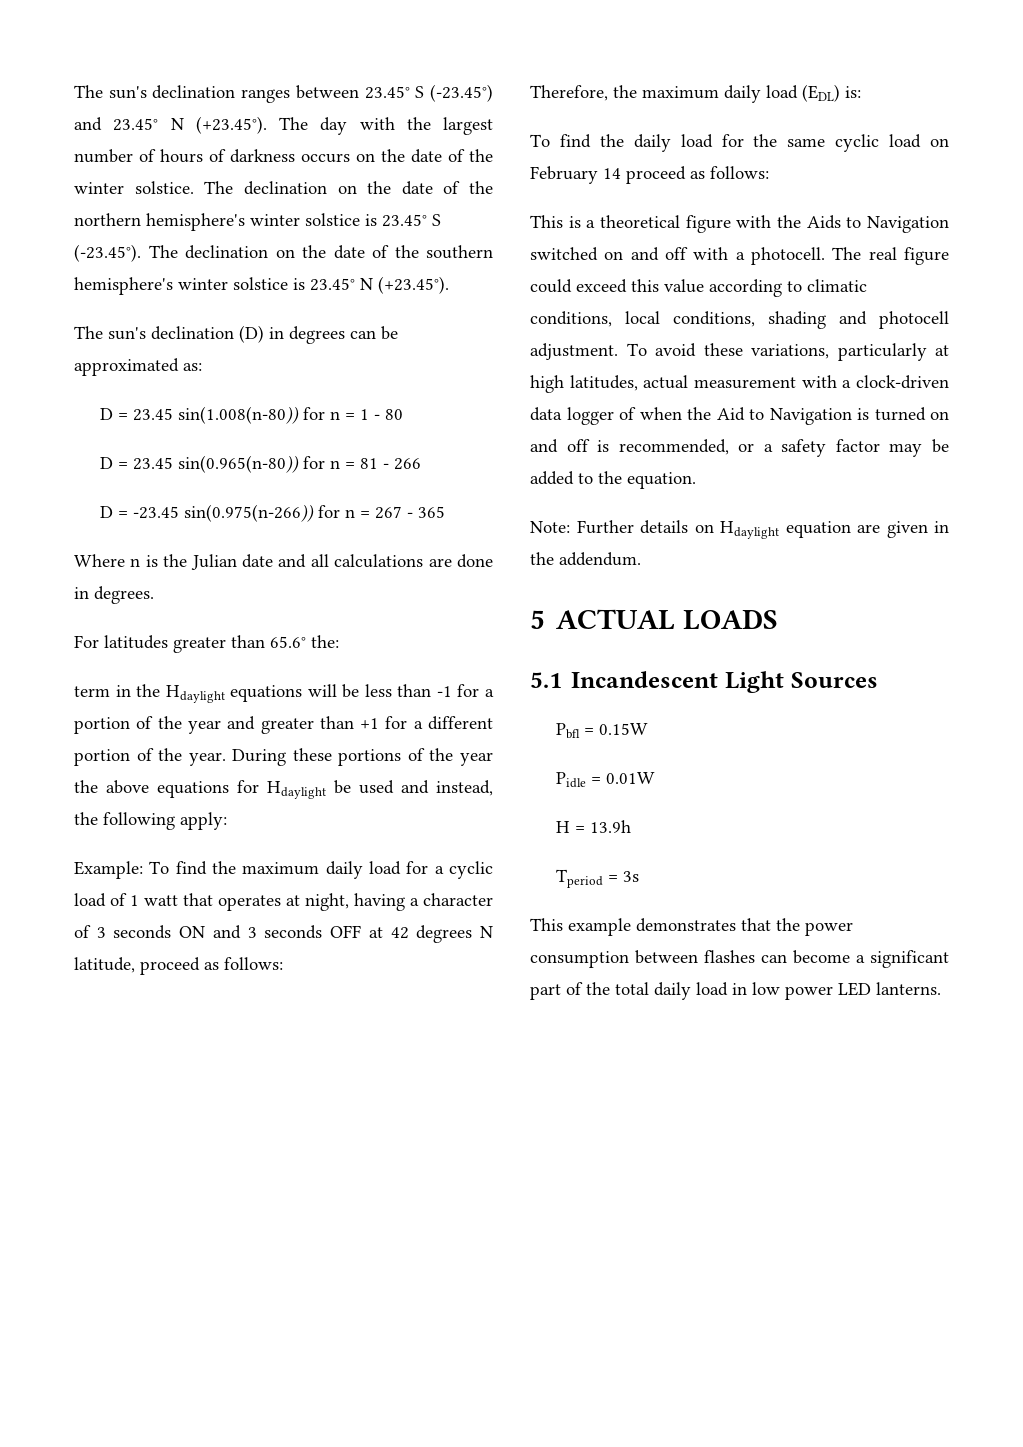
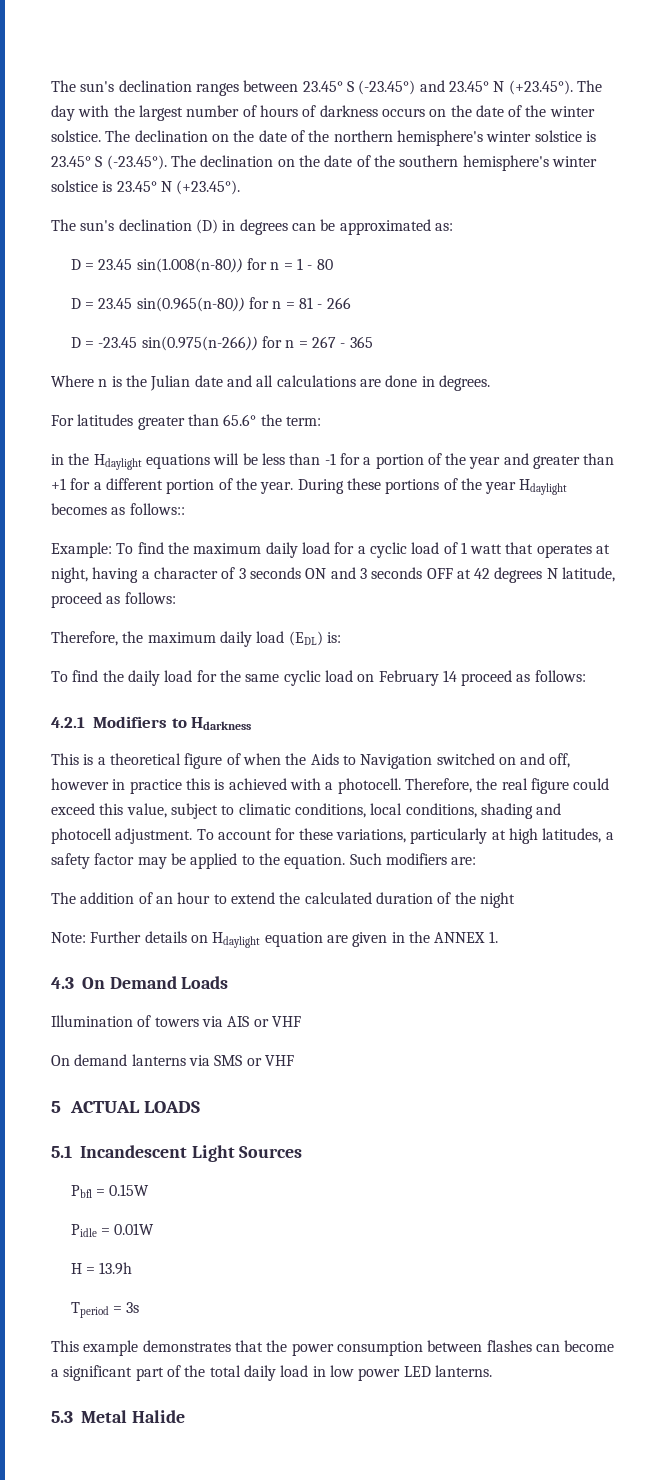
- For latitudes greater than 65.6° the:
- term in the Hdaylight equations will be less than -1 for a portion of the year and greater than +1 for a different portion of the year.
+ For latitudes greater than 65.6° the term:
+ in the Hdaylight equations will be less than -1 for a portion of the year and greater than +1 for a different portion of the year.
- During these portions of the year the above equations for Hdaylight be used and instead, the following apply:
+ During these portions of the year Hdaylight becomes as follows::
+ 4.2.1 Modifiers to Hdarkness
- This is a theoretical figure with the Aids to Navigation switched on and off with a photocell.
+ This is a theoretical figure of when the Aids to Navigation switched on and off, however in practice this is achieved with a photocell.
- The real figure could exceed this value according to climatic conditions, local conditions, shading and photocell adjustment.
+ Therefore, the real figure could exceed this value, subject to climatic conditions, local conditions, shading and photocell adjustment.
- To avoid these variations, particularly at high latitudes, actual measurement with a clock-driven data logger of when the Aid to Navigation is turned on and off is recommended, or a safety factor may be added to the equation.
+ To account for these variations, particularly at high latitudes, a safety factor may be applied to the equation. Such modifiers are:
+ The addition of an hour to extend the calculated duration of the night
- Note: Further details on Hdaylight equation are given in the addendum.
+ Note: Further details on Hdaylight equation are given in the ANNEX 1.
+ 4.3 On Demand Loads
+ Illumination of towers via AIS or VHF
+ On demand lanterns via SMS or VHF
+ 5.3 Metal Halide

